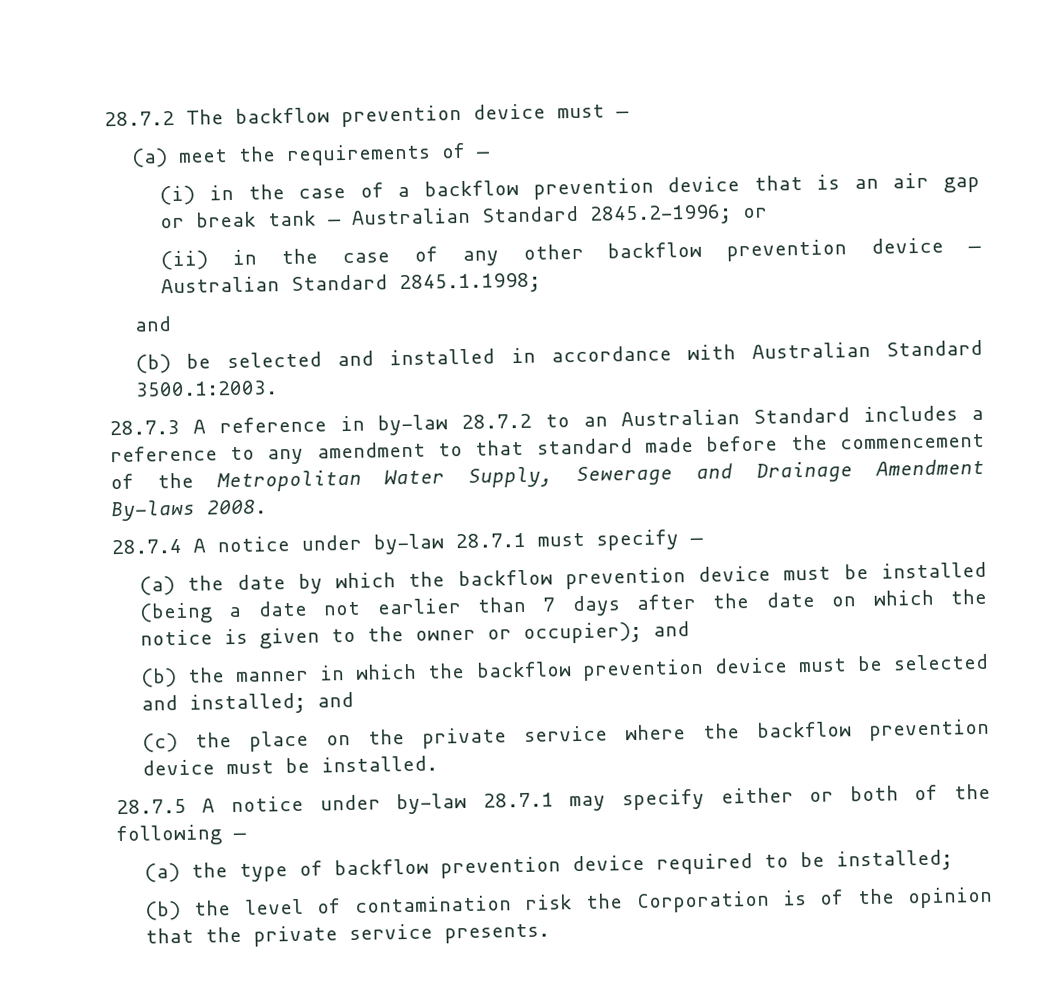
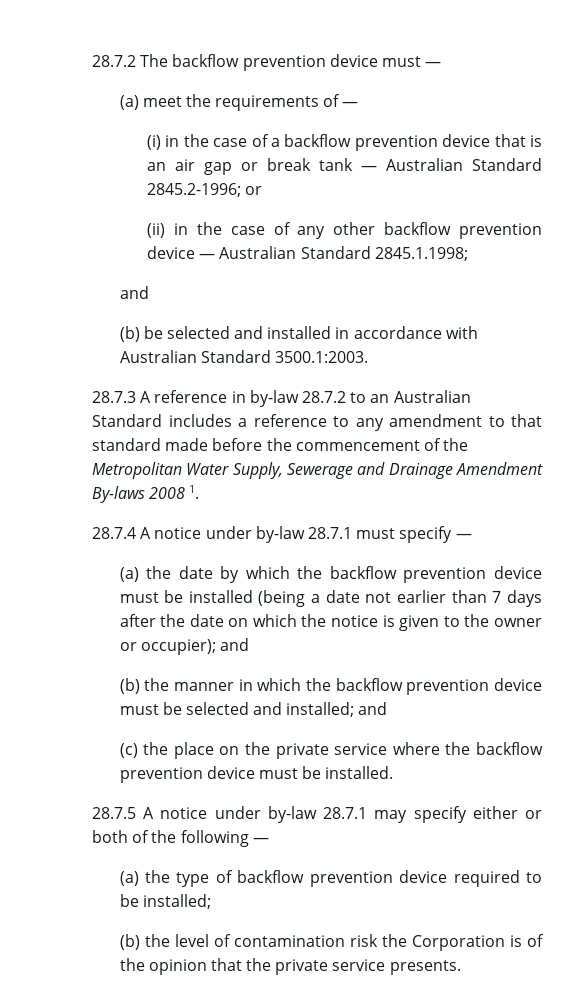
- 28.7.3 A reference in by-law 28.7.2 to an Australian Standard includes a reference to any amendment to that standard made before the commencement of the Metropolitan Water Supply, Sewerage and Drainage Amendment By-laws 2008.
+ 28.7.3 A reference in by-law 28.7.2 to an Australian Standard includes a reference to any amendment to that standard made before the commencement of the Metropolitan Water Supply, Sewerage and Drainage Amendment By-laws 2008 1.

